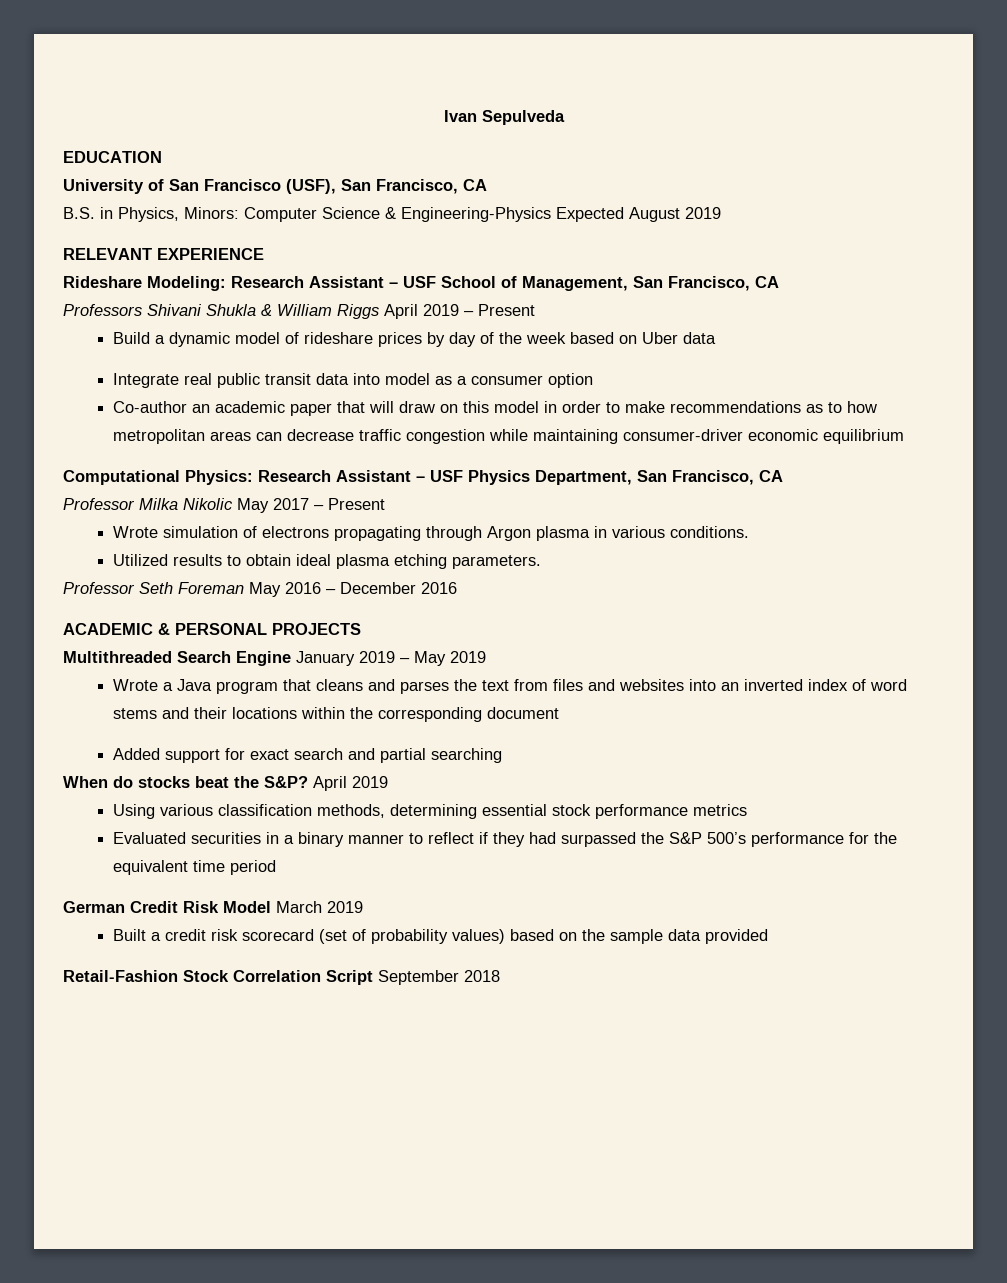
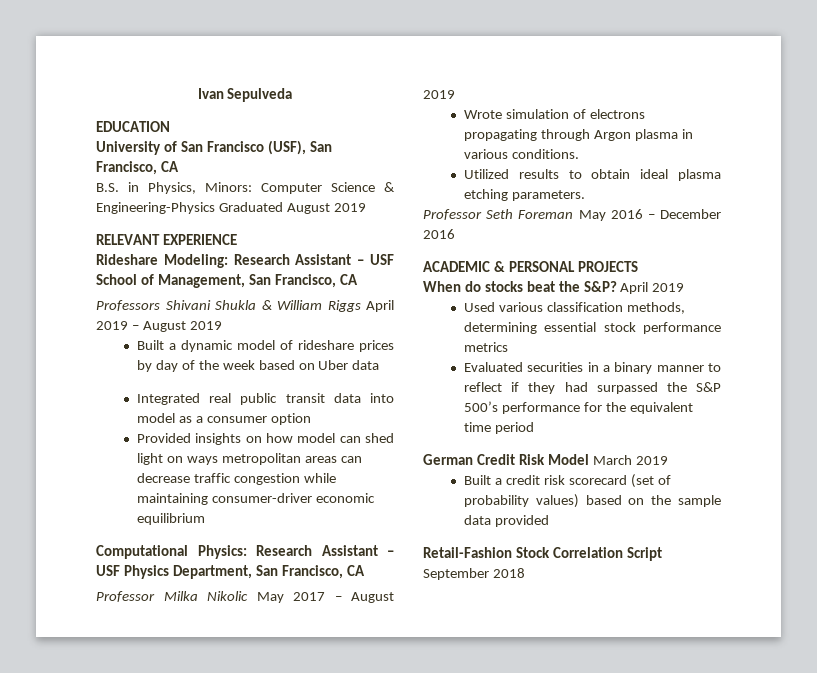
- B.S. in Physics, Minors: Computer Science & Engineering-Physics Expected August 2019
+ B.S. in Physics, Minors: Computer Science & Engineering-Physics Graduated August 2019
- Professors Shivani Shukla & William Riggs April 2019 – Present
- Build a dynamic model of rideshare prices by day of the week based on Uber data
+ Professors Shivani Shukla & William Riggs April 2019 – August 2019
+ Built a dynamic model of rideshare prices by day of the week based on Uber data
- Integrate real public transit data into model as a consumer option
+ Integrated real public transit data into model as a consumer option
- Co-author an academic paper that will draw on this model in order to make recommendations as to how metropolitan areas can decrease traffic congestion while maintaining consumer-driver economic equilibrium
+ Provided insights on how model can shed light on ways metropolitan areas can decrease traffic congestion while maintaining consumer-driver economic equilibrium
- Professor Milka Nikolic May 2017 – Present
+ Professor Milka Nikolic May 2017 – August 2019
- Multithreaded Search Engine January 2019 – May 2019
- Wrote a Java program that cleans and parses the text from files and websites into an inverted index of word stems and their locations within the corresponding document
- Added support for exact search and partial searching
- Using various classification methods, determining essential stock performance metrics
+ Used various classification methods, determining essential stock performance metrics

